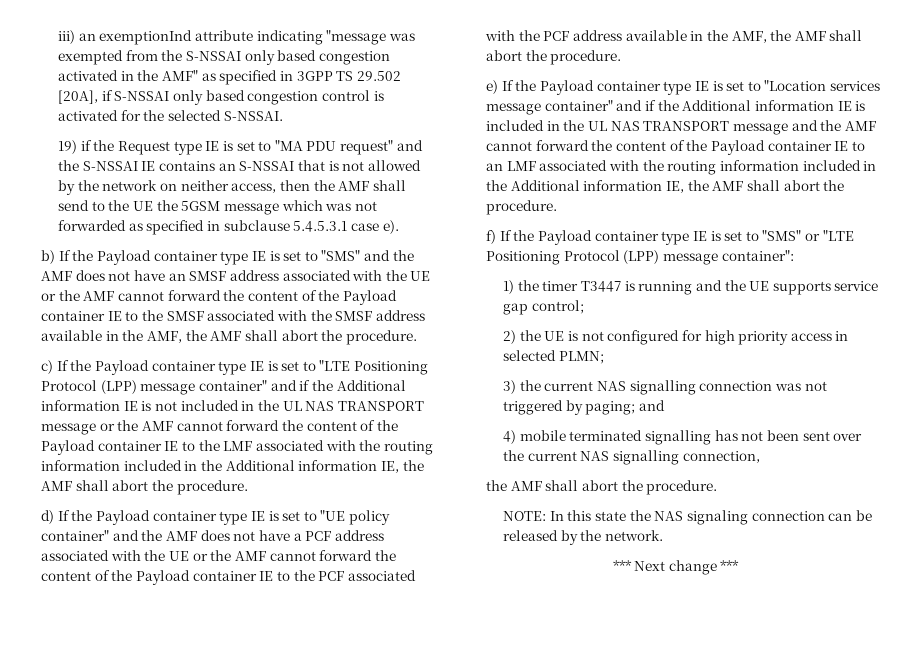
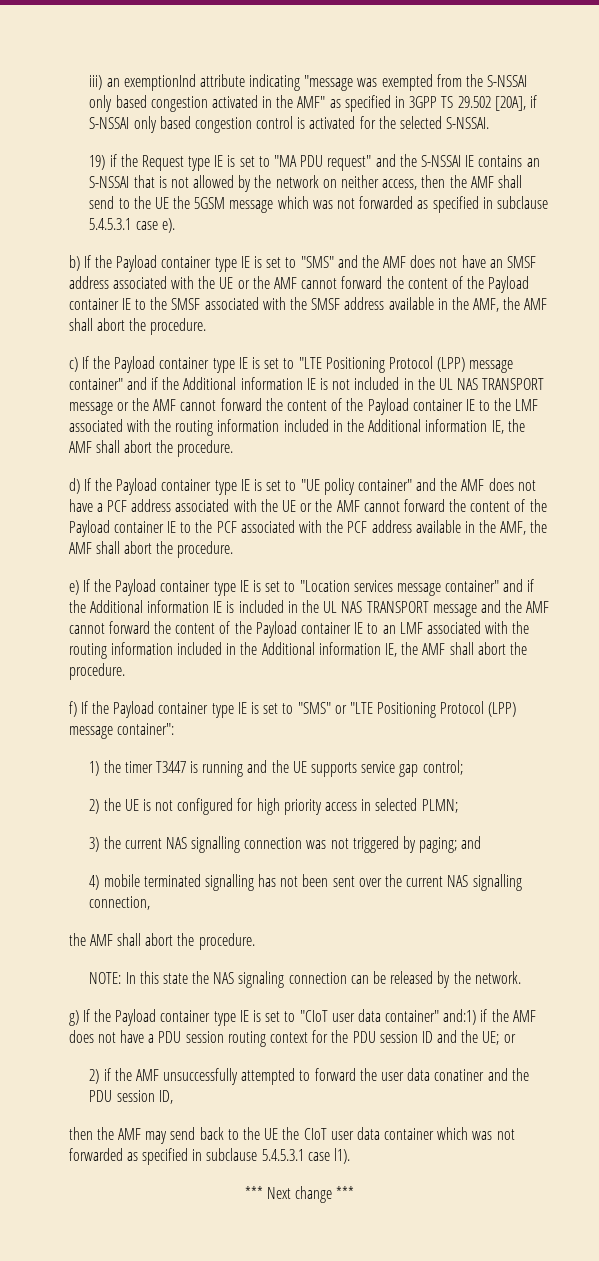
+ g) If the Payload container type IE is set to "CIoT user data container" and:1) if the AMF does not have a PDU session routing context for the PDU session ID and the UE; or
+ 2) if the AMF unsuccessfully attempted to forward the user data conatiner and the PDU session ID,
+ then the AMF may send back to the UE the CIoT user data container which was not forwarded as specified in subclause 5.4.5.3.1 case l1).

